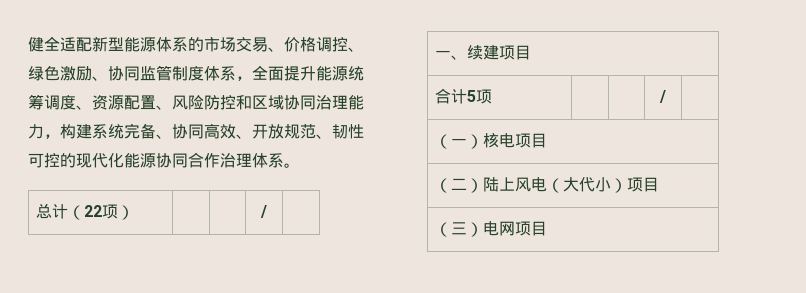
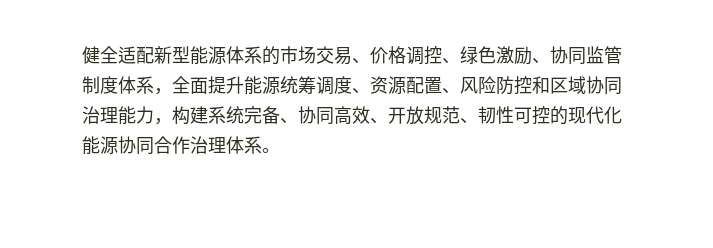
- 总计（22项） | | | / |
- 一、续建项目
- 合计5项 | | | / |
- （一）核电项目
- （二）陆上风电（大代小）项目
- （三）电网项目

